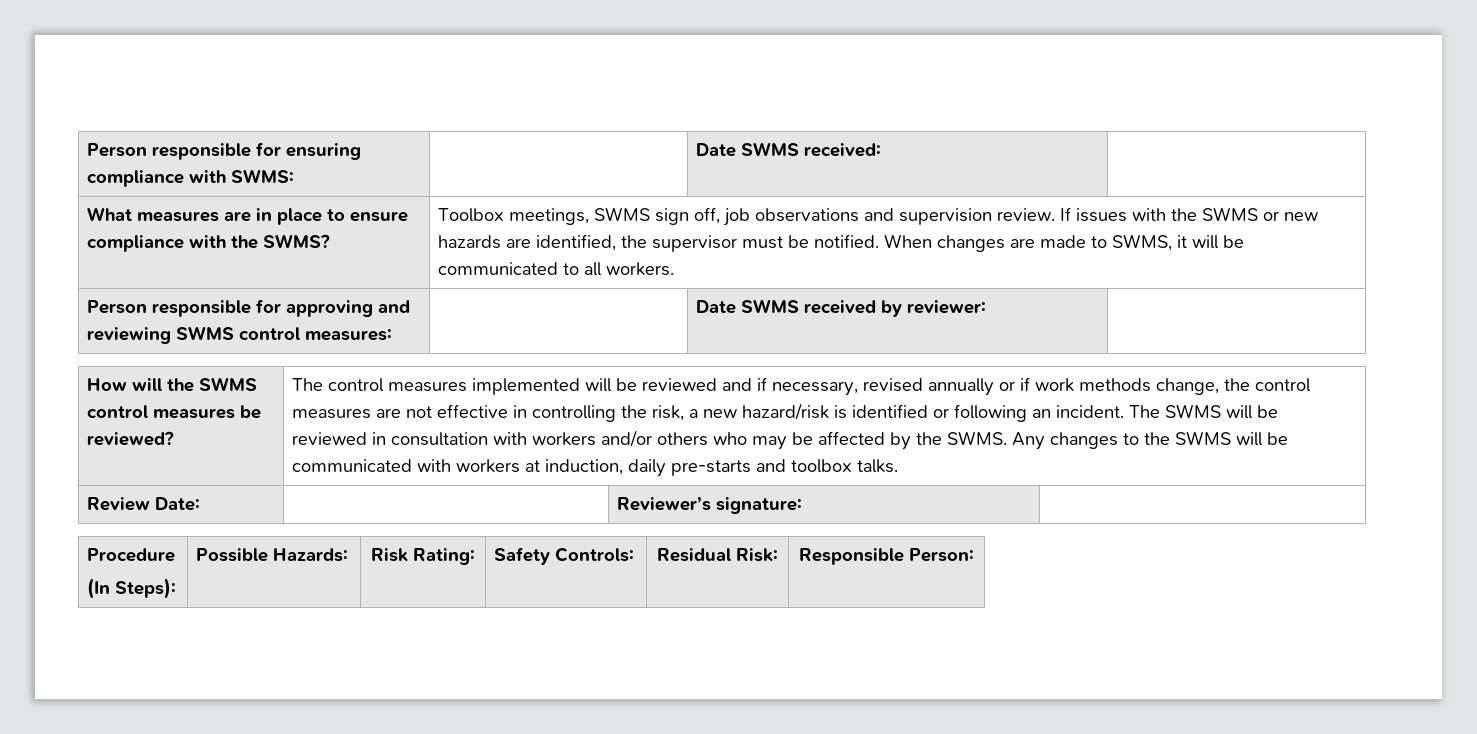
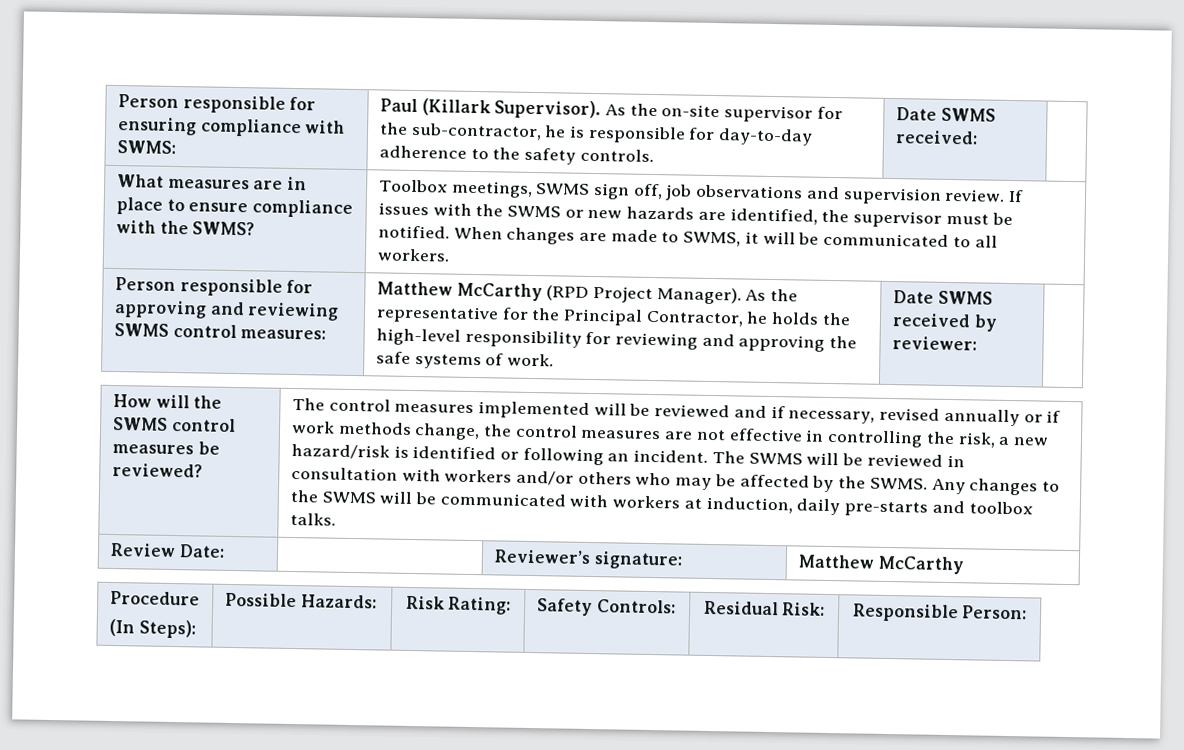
- Person responsible for ensuring compliance with SWMS: | | Date SWMS received: |
+ Person responsible for ensuring compliance with SWMS: | Paul (Killark Supervisor). As the on-site supervisor for the sub-contractor, he is responsible for day-to-day adherence to the safety controls. | Date SWMS received: |
- Person responsible for approving and reviewing SWMS control measures: | | Date SWMS received by reviewer: |
+ Person responsible for approving and reviewing SWMS control measures: | Matthew McCarthy (RPD Project Manager). As the representative for the Principal Contractor, he holds the high-level responsibility for reviewing and approving the safe systems of work. | Date SWMS received by reviewer: |
- Review Date: | | Reviewer’s signature: |
+ Review Date: | | Reviewer’s signature: | Matthew McCarthy

